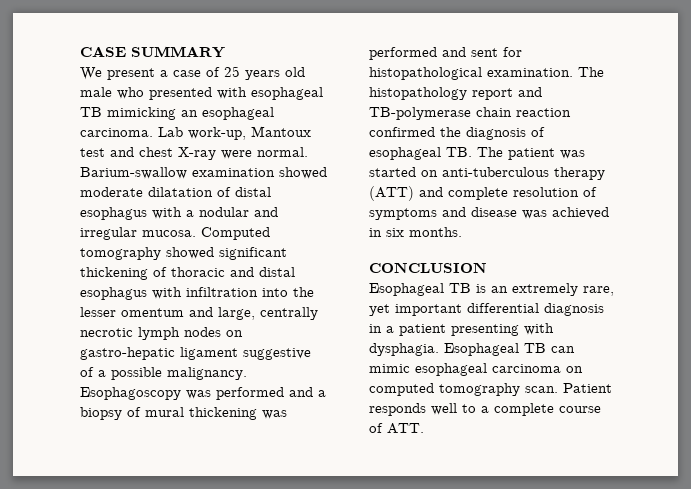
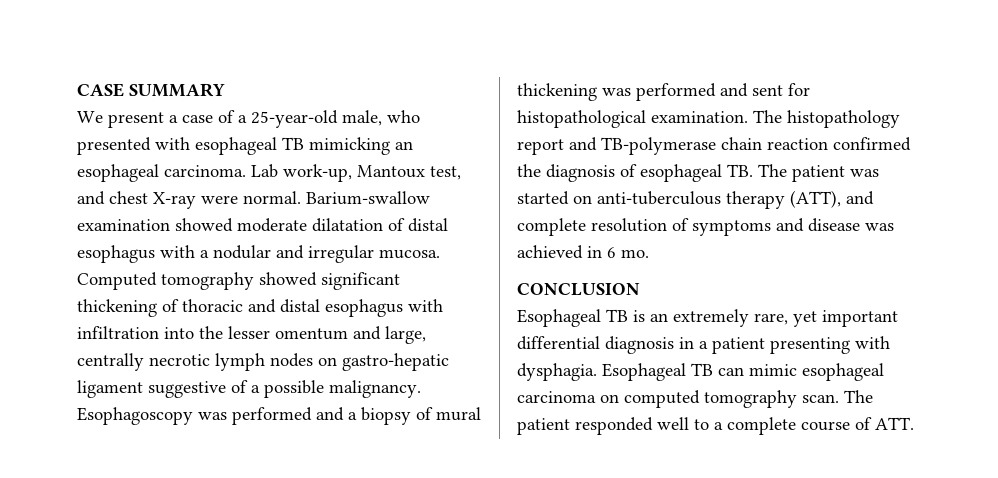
- We present a case of 25 years old male who presented with esophageal TB mimicking an esophageal carcinoma.
+ We present a case of a 25-year-old male, who presented with esophageal TB mimicking an esophageal carcinoma.
- Lab work-up, Mantoux test and chest X-ray were normal.
+ Lab work-up, Mantoux test, and chest X-ray were normal.
- The histopathology report and TB-polymerase chain reaction confirmed the diagnosis of esophageal TB. The patient was started on anti-tuberculous therapy (ATT) and complete resolution of symptoms and disease was achieved in six months.
+ The histopathology report and TB-polymerase chain reaction confirmed the diagnosis of esophageal TB. The patient was started on anti-tuberculous therapy (ATT), and complete resolution of symptoms and disease was achieved in 6 mo.
- Patient responds well to a complete course of ATT.
+ The patient responded well to a complete course of ATT.

